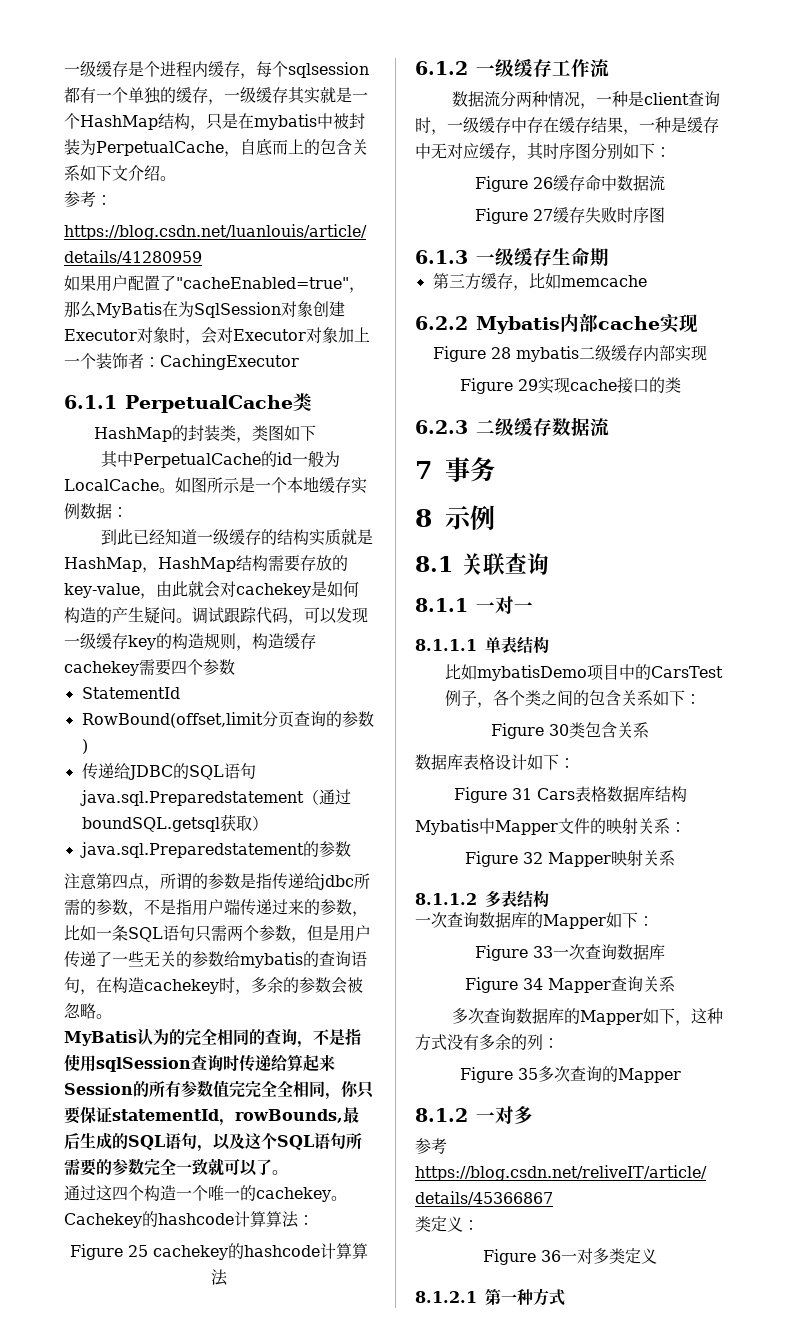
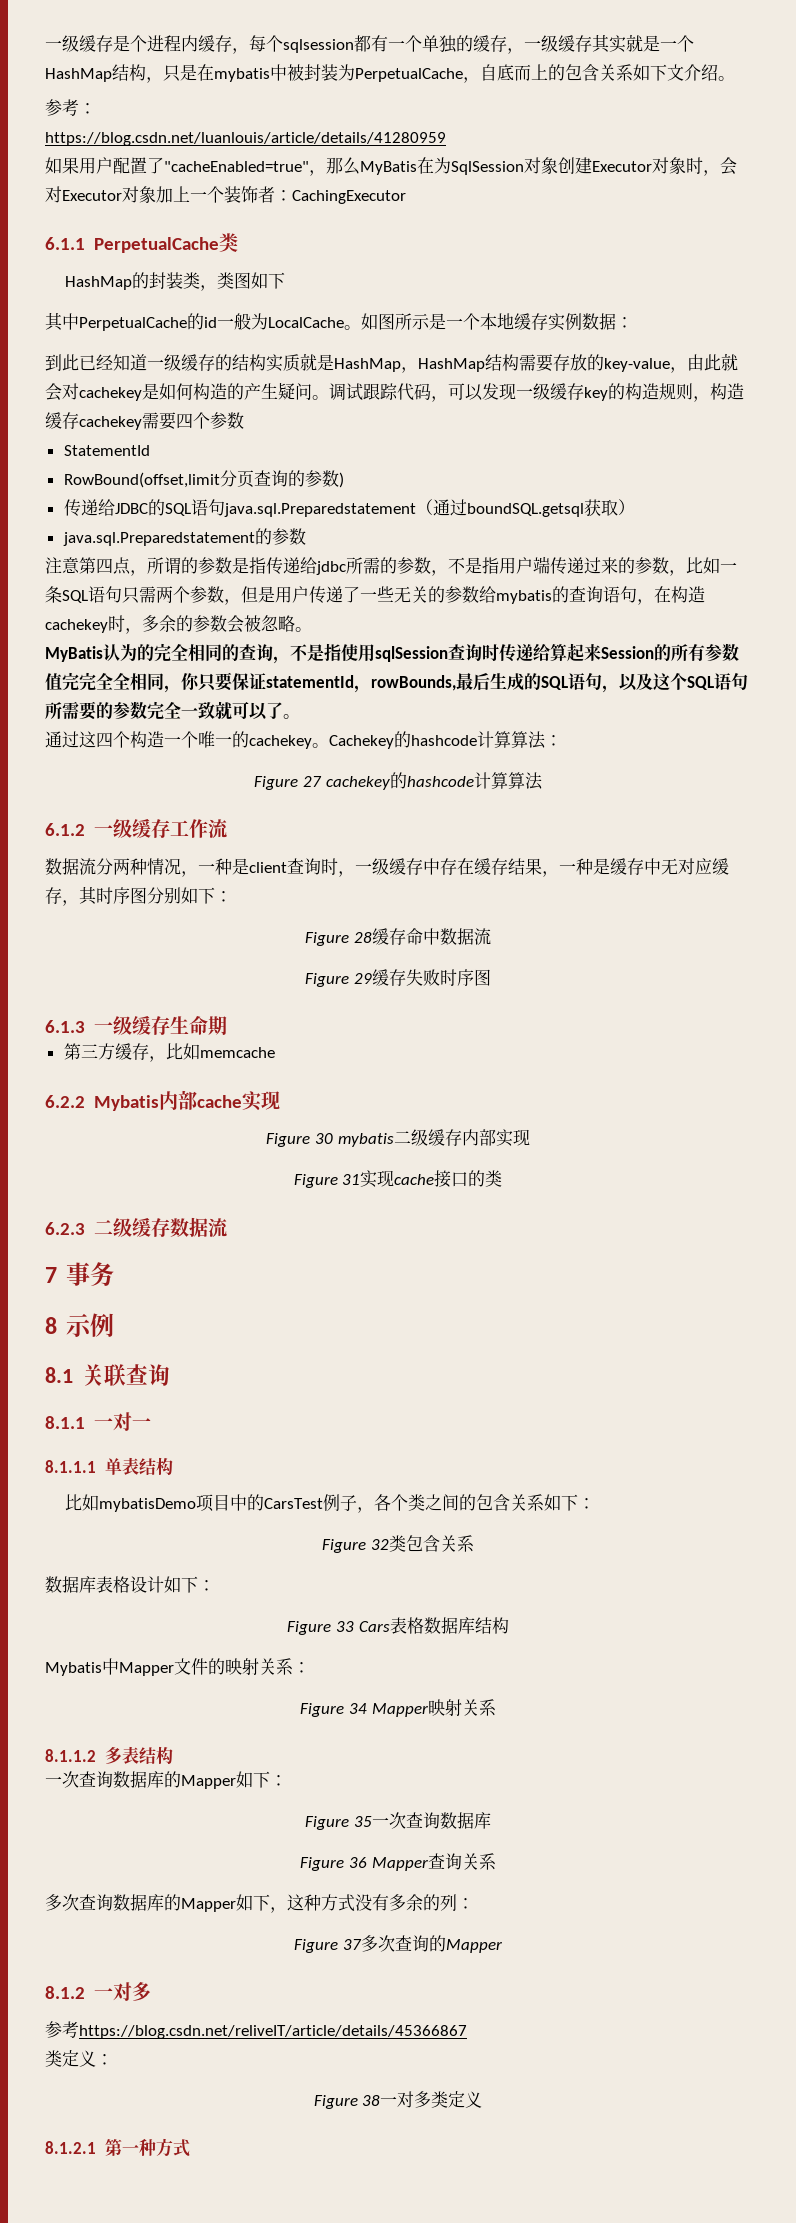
- Figure 25 cachekey的hashcode计算算法
+ Figure 27 cachekey的hashcode计算算法
- Figure 26缓存命中数据流
+ Figure 28缓存命中数据流
- Figure 27缓存失败时序图
+ Figure 29缓存失败时序图
- Figure 28 mybatis二级缓存内部实现
+ Figure 30 mybatis二级缓存内部实现
- Figure 29实现cache接口的类
+ Figure 31实现cache接口的类
- Figure 30类包含关系
+ Figure 32类包含关系
- Figure 31 Cars表格数据库结构
+ Figure 33 Cars表格数据库结构
- Figure 32 Mapper映射关系
+ Figure 34 Mapper映射关系
- Figure 33一次查询数据库
+ Figure 35一次查询数据库
- Figure 34 Mapper查询关系
+ Figure 36 Mapper查询关系
- Figure 35多次查询的Mapper
+ Figure 37多次查询的Mapper
- Figure 36一对多类定义
+ Figure 38一对多类定义

